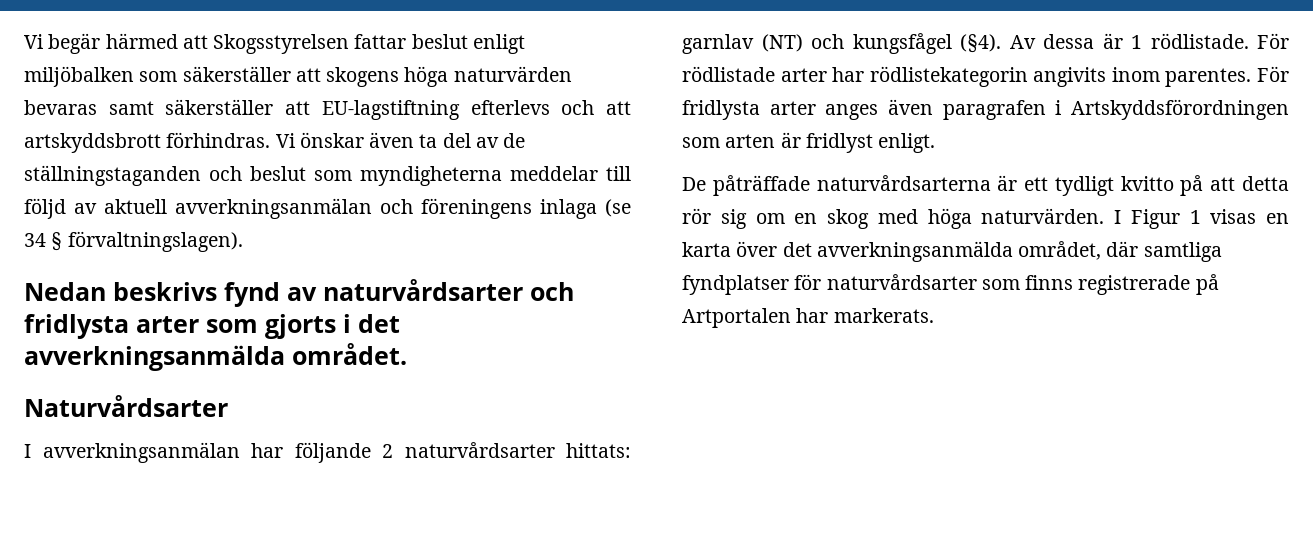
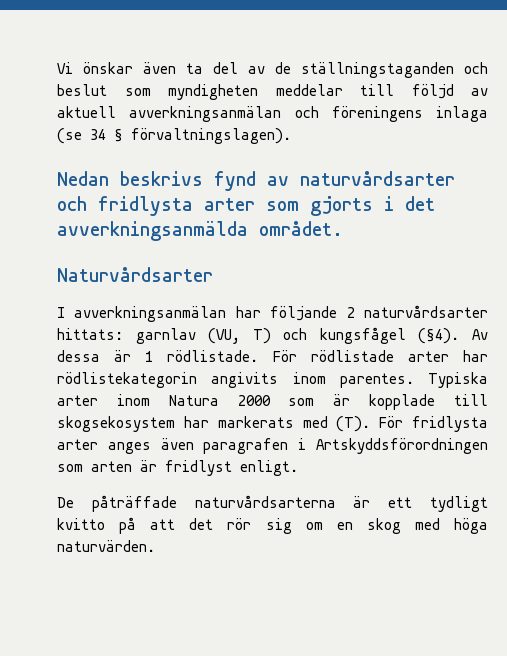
- Vi begär härmed att Skogsstyrelsen fattar beslut enligt miljöbalken som säkerställer att skogens höga naturvärden bevaras samt säkerställer att EU-lagstiftning efterlevs och att artskyddsbrott förhindras. Vi önskar även ta del av de ställningstaganden och beslut som myndigheterna meddelar till följd av aktuell avverkningsanmälan och föreningens inlaga (se 34 § förvaltningslagen).
+ Vi önskar även ta del av de ställningstaganden och beslut som myndigheten meddelar till följd av aktuell avverkningsanmälan och föreningens inlaga (se 34 § förvaltningslagen).
- I avverkningsanmälan har följande 2 naturvårdsarter hittats: garnlav (NT) och kungsfågel (§4).
+ I avverkningsanmälan har följande 2 naturvårdsarter hittats: garnlav (VU, T) och kungsfågel (§4).
- För fridlysta arter anges även paragrafen i Artskyddsförordningen som arten är fridlyst enligt.
+ Typiska arter inom Natura 2000 som är kopplade till skogsekosystem har markerats med (T). För fridlysta arter anges även paragrafen i Artskyddsförordningen som arten är fridlyst enligt.
- De påträffade naturvårdsarterna är ett tydligt kvitto på att detta rör sig om en skog med höga naturvärden. I Figur 1 visas en karta över det avverkningsanmälda området, där samtliga fyndplatser för naturvårdsarter som finns registrerade på Artportalen har markerats.
+ De påträffade naturvårdsarterna är ett tydligt kvitto på att det rör sig om en skog med höga naturvärden.

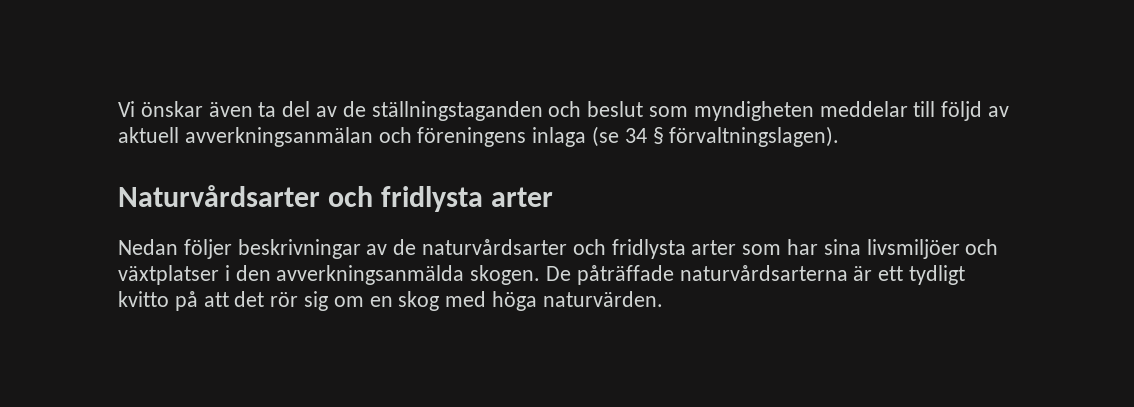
- Nedan beskrivs fynd av naturvårdsarter och fridlysta arter som gjorts i det avverkningsanmälda området.
- Naturvårdsarter
- I avverkningsanmälan har följande 2 naturvårdsarter hittats: garnlav (VU, T) och kungsfågel (§4). Av dessa är 1 rödlistade. För rödlistade arter har rödlistekategorin angivits inom parentes. Typiska arter inom Natura 2000 som är kopplade till skogsekosystem har markerats med (T). För fridlysta arter anges även paragrafen i Artskyddsförordningen som arten är fridlyst enligt.
- De påträffade naturvårdsarterna är ett tydligt kvitto på att det rör sig om en skog med höga naturvärden.
+ Naturvårdsarter och fridlysta arter
+ Nedan följer beskrivningar av de naturvårdsarter och fridlysta arter som har sina livsmiljöer och växtplatser i den avverkningsanmälda skogen. De påträffade naturvårdsarterna är ett tydligt kvitto på att det rör sig om en skog med höga naturvärden.

